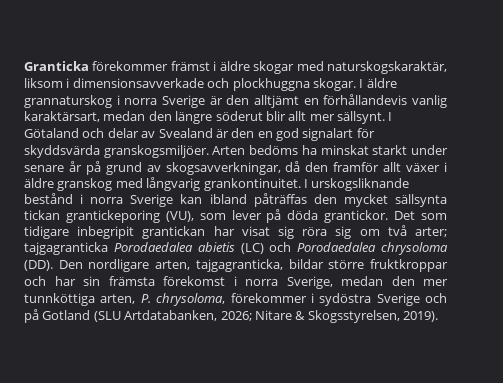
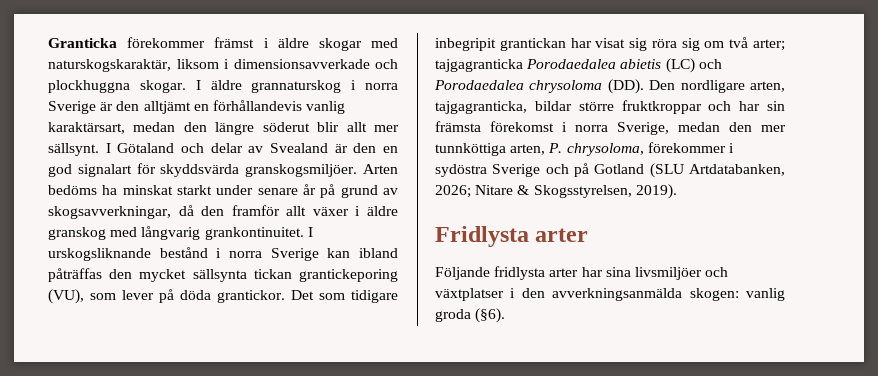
+ Fridlysta arter
+ Följande fridlysta arter har sina livsmiljöer och växtplatser i den avverkningsanmälda skogen: vanlig groda (§6).

